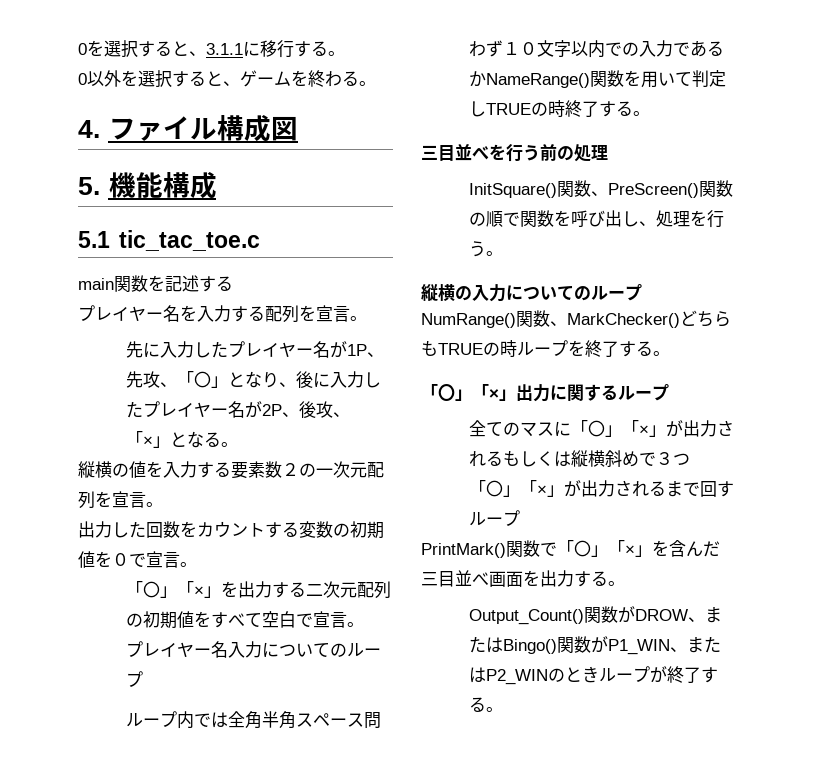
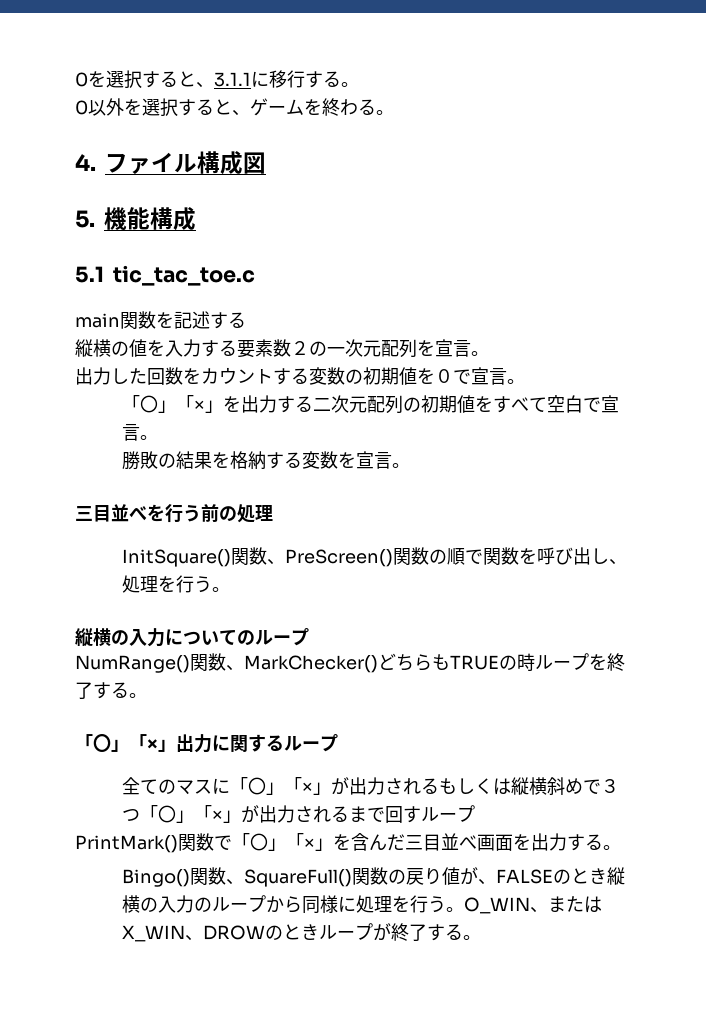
- プレイヤー名を入力する配列を宣言。
- 先に入力したプレイヤー名が1P、先攻、「〇」となり、後に入力したプレイヤー名が2P、後攻、「×」となる。
- プレイヤー名入力についてのループ
- ループ内では全角半角スペース問わず１０文字以内での入力であるかNameRange()関数を用いて判定しTRUEの時終了する。
+ 勝敗の結果を格納する変数を宣言。
- Output_Count()関数がDROW、またはBingo()関数がP1_WIN、またはP2_WINのときループが終了する。
+ Bingo()関数、SquareFull()関数の戻り値が、FALSEのとき縦横の入力のループから同様に処理を行う。O_WIN、またはX_WIN、DROWのときループが終了する。

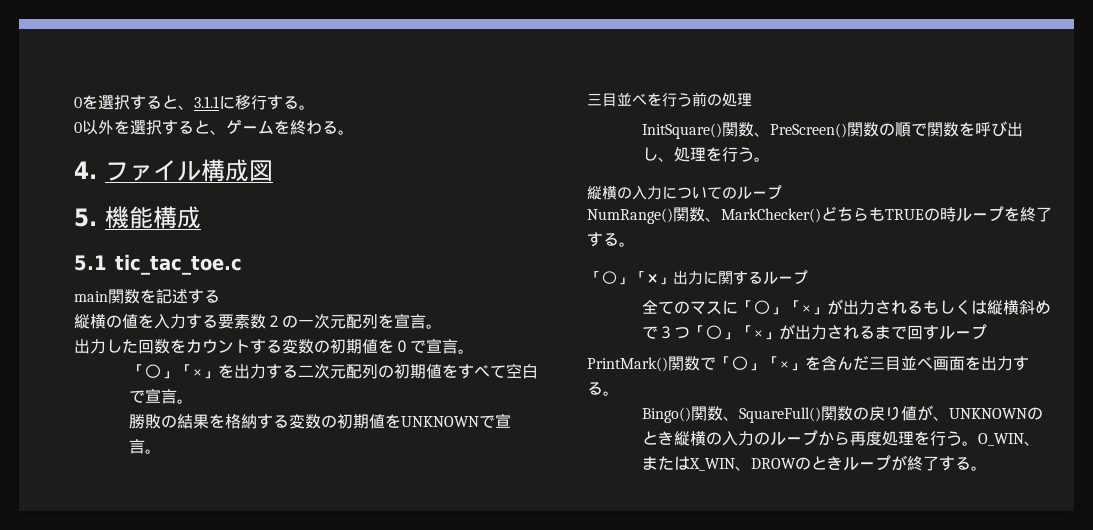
- 勝敗の結果を格納する変数を宣言。
+ 勝敗の結果を格納する変数の初期値をUNKNOWNで宣言。
- Bingo()関数、SquareFull()関数の戻り値が、FALSEのとき縦横の入力のループから同様に処理を行う。
+ Bingo()関数、SquareFull()関数の戻り値が、UNKNOWNのとき縦横の入力のループから再度処理を行う。

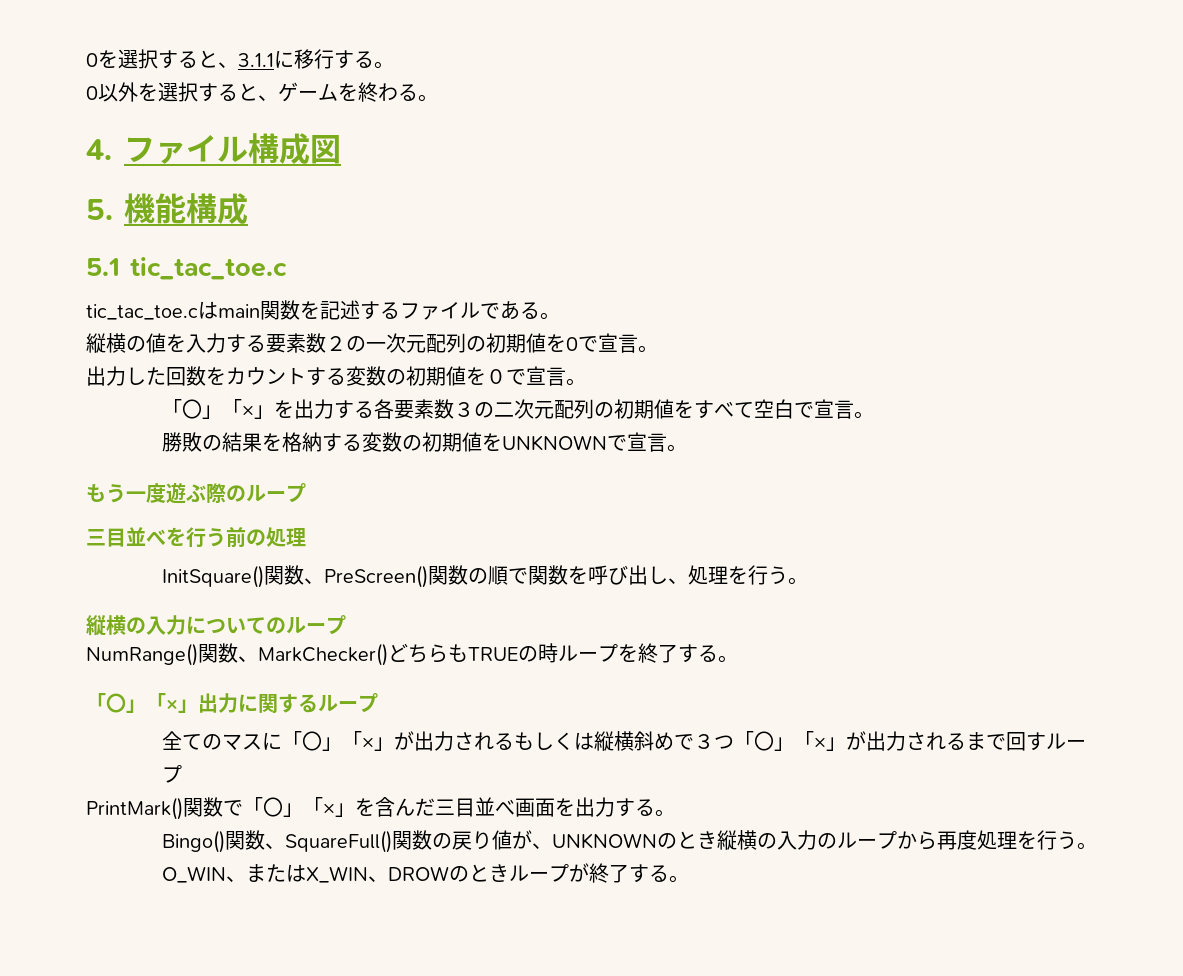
- main関数を記述する
+ tic_tac_toe.cはmain関数を記述するファイルである。
- 縦横の値を入力する要素数２の一次元配列を宣言。
+ 縦横の値を入力する要素数２の一次元配列の初期値を0で宣言。
- 「〇」「×」を出力する二次元配列の初期値をすべて空白で宣言。
+ 「〇」「×」を出力する各要素数３の二次元配列の初期値をすべて空白で宣言。
+ もう一度遊ぶ際のループ

